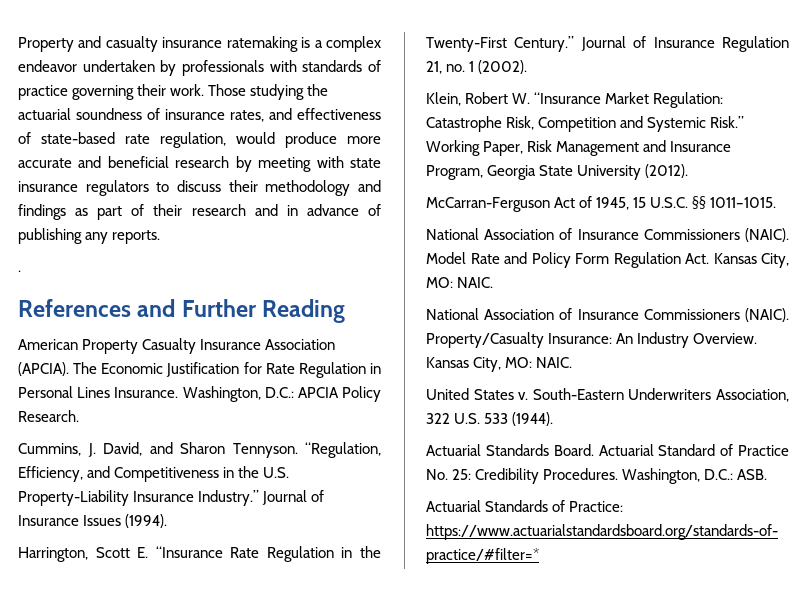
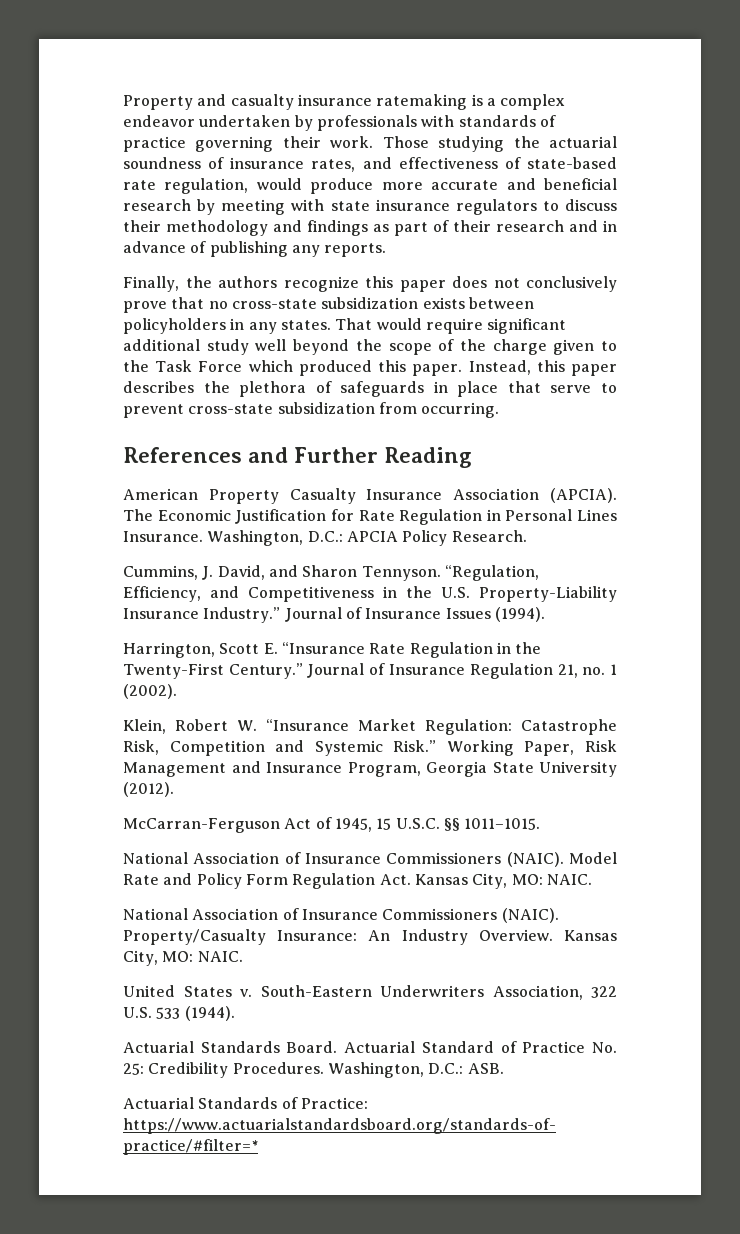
- .
+ Finally, the authors recognize this paper does not conclusively prove that no cross-state subsidization exists between policyholders in any states. That would require significant additional study well beyond the scope of the charge given to the Task Force which produced this paper. Instead, this paper describes the plethora of safeguards in place that serve to prevent cross-state subsidization from occurring.

